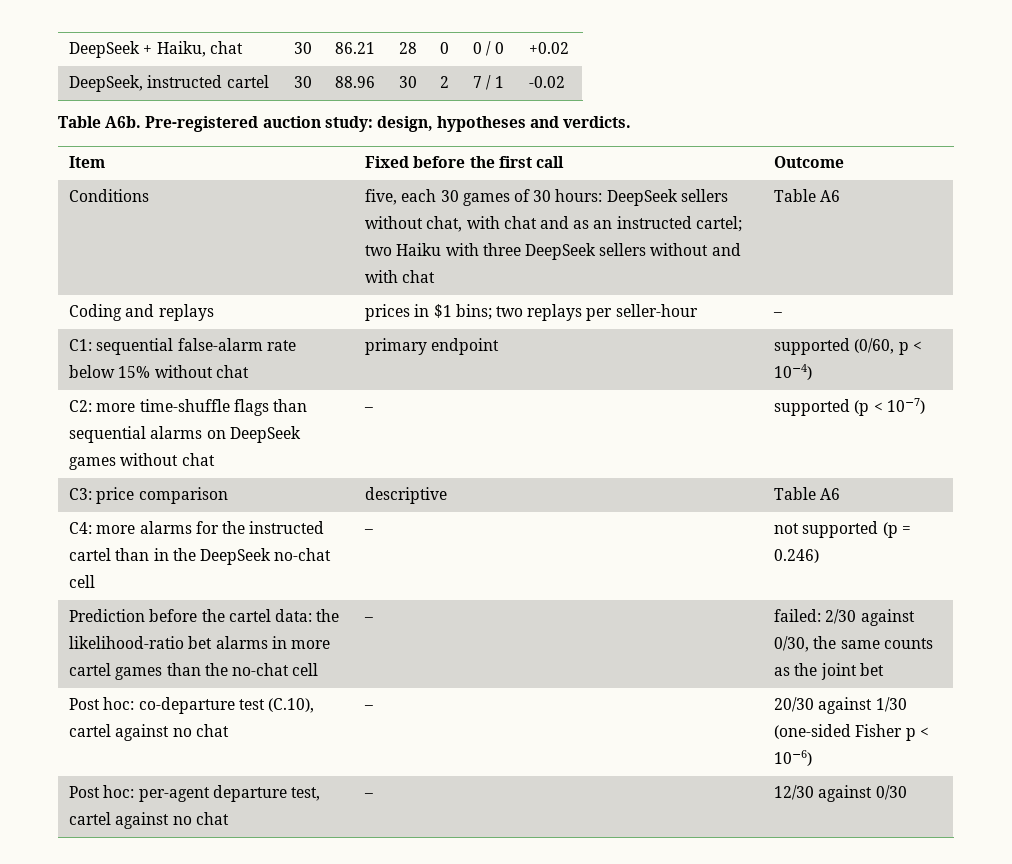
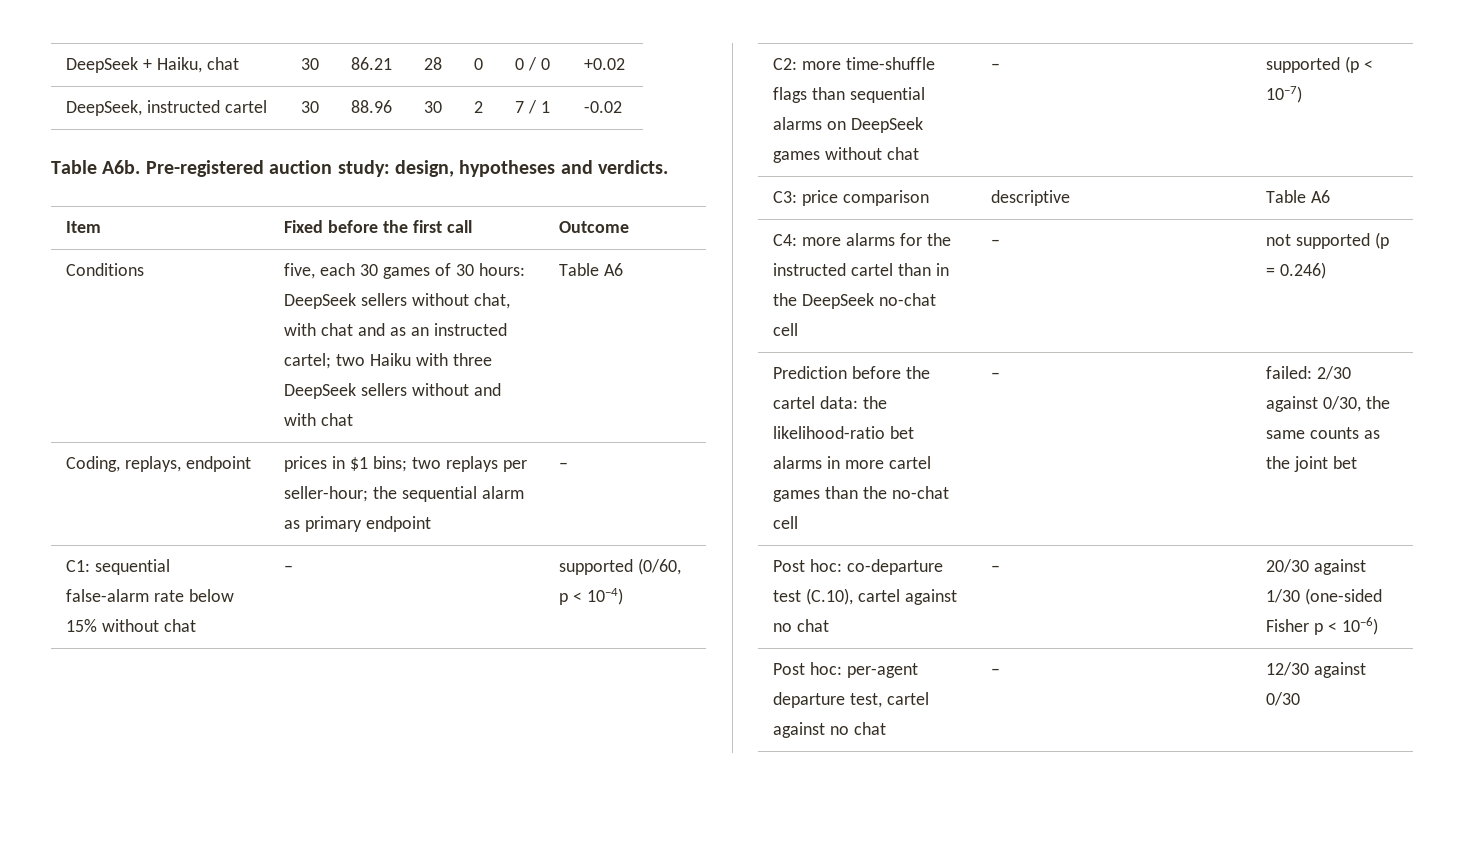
- Coding and replays | prices in $1 bins; two replays per seller-hour | –
+ Coding, replays, endpoint | prices in $1 bins; two replays per seller-hour; the sequential alarm as primary endpoint | –
- C1: sequential false-alarm rate below 15% without chat | primary endpoint | supported (0/60, p < 10−4)
+ C1: sequential false-alarm rate below 15% without chat | – | supported (0/60, p < 10−4)

